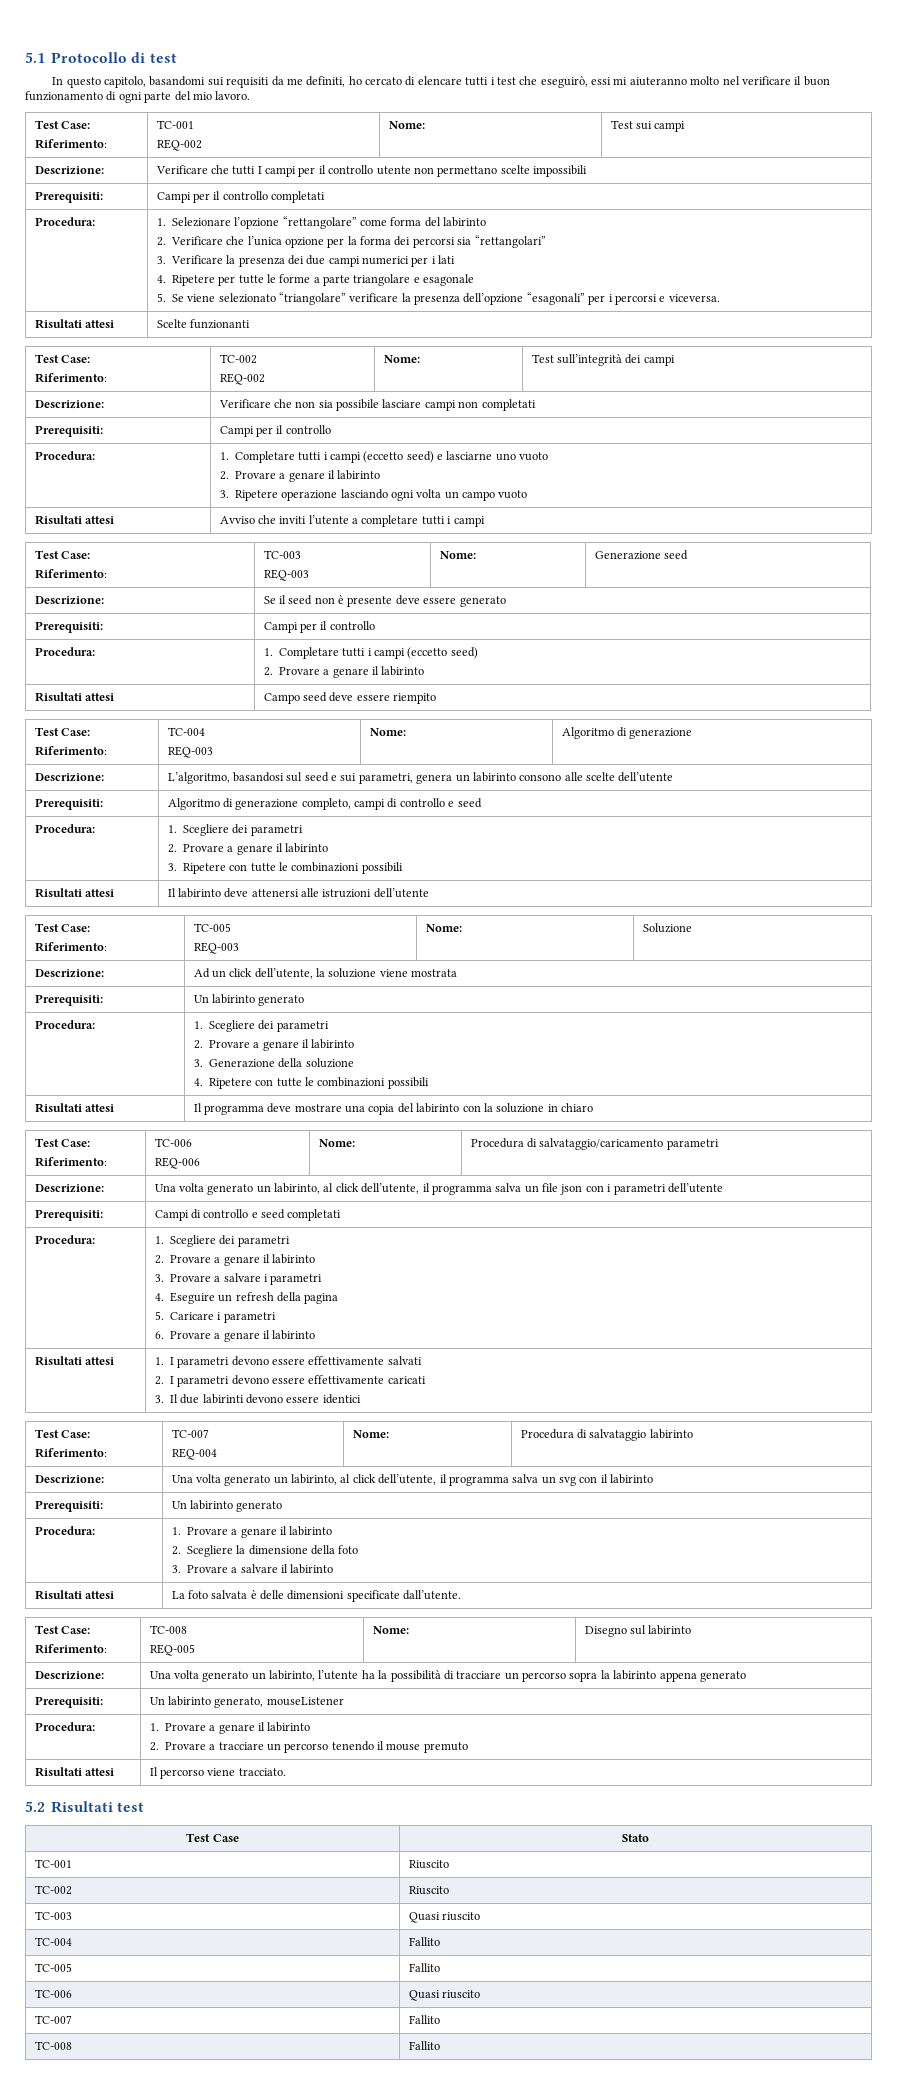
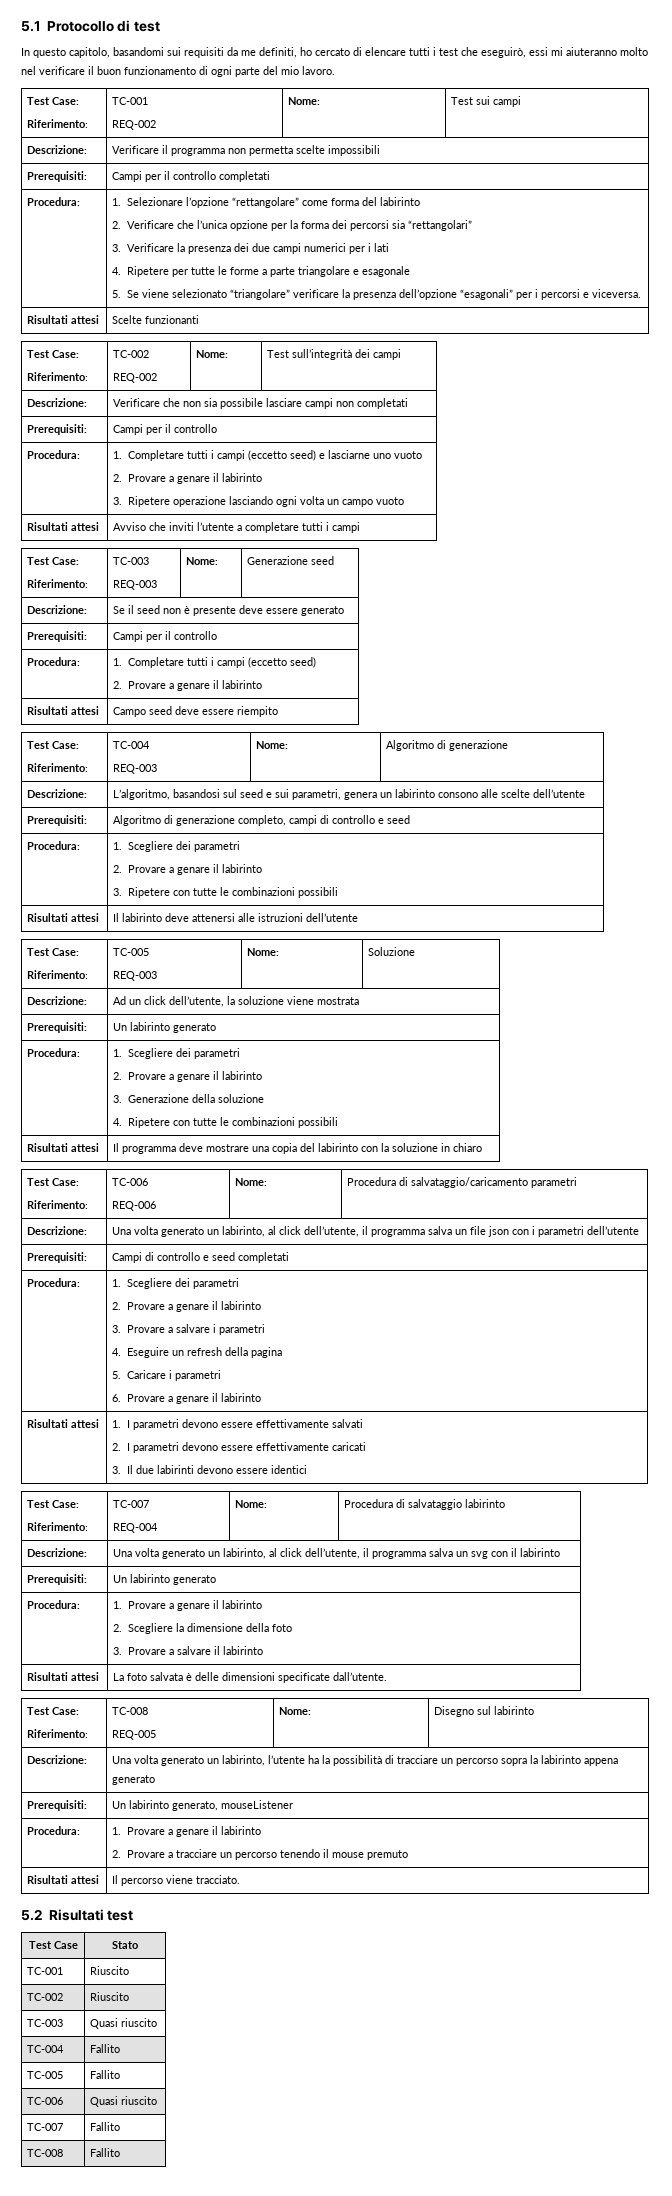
- Descrizione: | Verificare che tutti I campi per il controllo utente non permettano scelte impossibili
+ Descrizione: | Verificare il programma non permetta scelte impossibili

